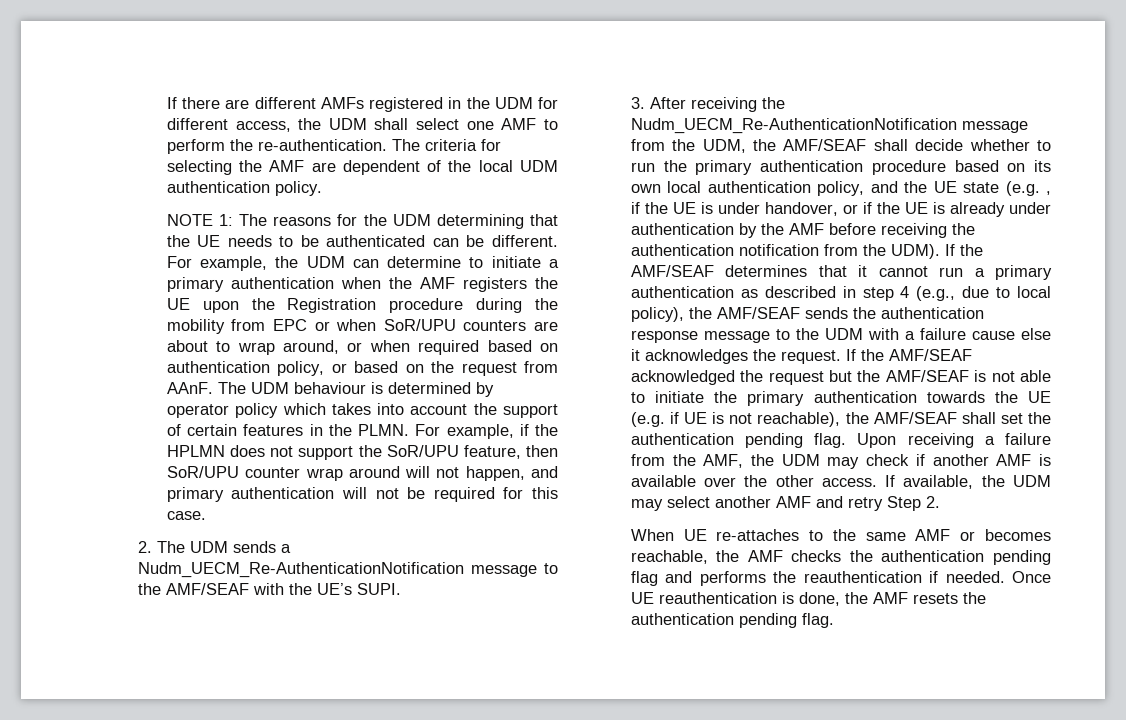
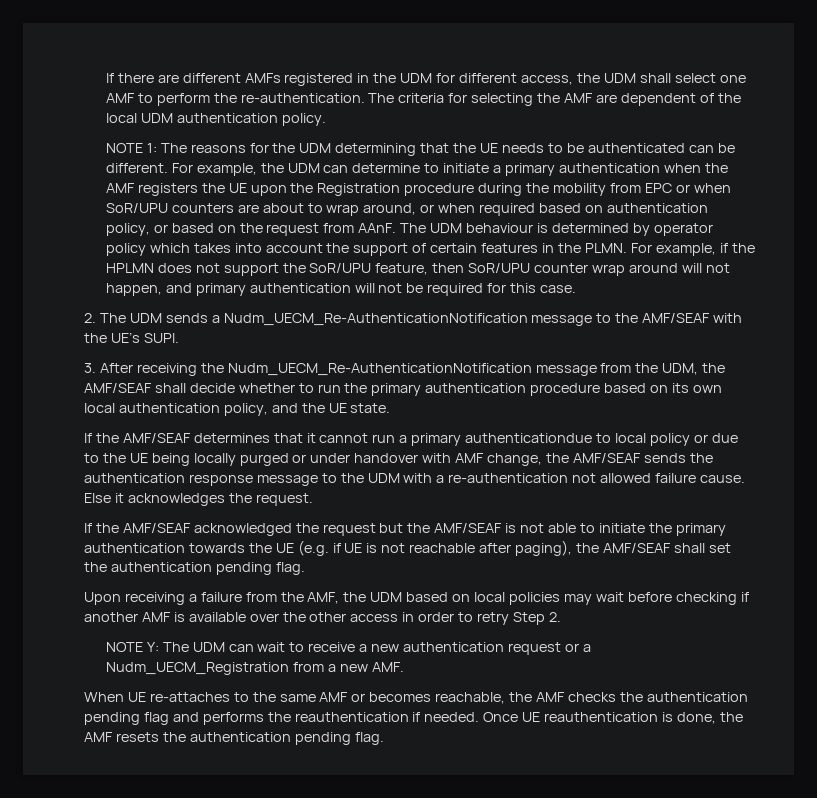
- 3. After receiving the Nudm_UECM_Re-AuthenticationNotification message from the UDM, the AMF/SEAF shall decide whether to run the primary authentication procedure based on its own local authentication policy, and the UE state (e.g. , if the UE is under handover, or if the UE is already under authentication by the AMF before receiving the authentication notification from the UDM). If the AMF/SEAF determines that it cannot run a primary authentication as described in step 4 (e.g., due to local policy), the AMF/SEAF sends the authentication response message to the UDM with a failure cause else it acknowledges the request. If the AMF/SEAF acknowledged the request but the AMF/SEAF is not able to initiate the primary authentication towards the UE (e.g. if UE is not reachable), the AMF/SEAF shall set the authentication pending flag. Upon receiving a failure from the AMF, the UDM may check if another AMF is available over the other access. If available, the UDM may select another AMF and retry Step 2.
+ 3. After receiving the Nudm_UECM_Re-AuthenticationNotification message from the UDM, the AMF/SEAF shall decide whether to run the primary authentication procedure based on its own local authentication policy, and the UE state.
+ If the AMF/SEAF determines that it cannot run a primary authenticationdue to local policy or due to the UE being locally purged or under handover with AMF change, the AMF/SEAF sends the authentication response message to the UDM with a re-authentication not allowed failure cause. Else it acknowledges the request.
+ If the AMF/SEAF acknowledged the request but the AMF/SEAF is not able to initiate the primary authentication towards the UE (e.g. if UE is not reachable after paging), the AMF/SEAF shall set the authentication pending flag.
+ Upon receiving a failure from the AMF, the UDM based on local policies may wait before checking if another AMF is available over the other access in order to retry Step 2.
+ NOTE Y: The UDM can wait to receive a new authentication request or a Nudm_UECM_Registration from a new AMF.

